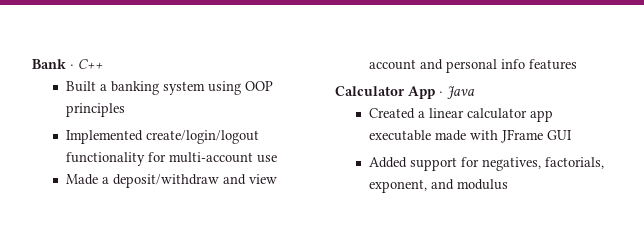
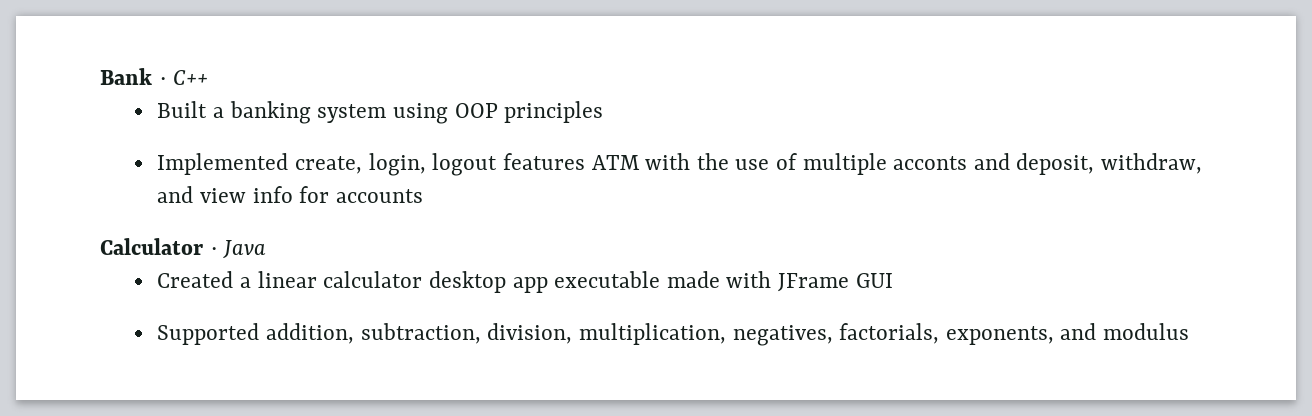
- Implemented create/login/logout functionality for multi-account use
- Made a deposit/withdraw and view account and personal info features
+ Implemented create, login, logout features ATM with the use of multiple acconts and deposit, withdraw, and view info for accounts
- Calculator App ∙ Java
+ Calculator ∙ Java
- Created a linear calculator app executable made with JFrame GUI
+ Created a linear calculator desktop app executable made with JFrame GUI
- Added support for negatives, factorials, exponent, and modulus
+ Supported addition, subtraction, division, multiplication, negatives, factorials, exponents, and modulus

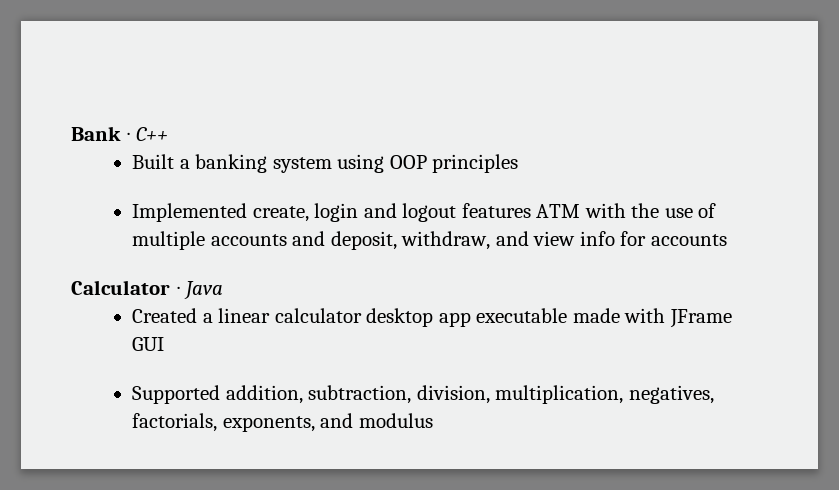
- Implemented create, login, logout features ATM with the use of multiple acconts and deposit, withdraw, and view info for accounts
+ Implemented create, login and logout features ATM with the use of multiple accounts and deposit, withdraw, and view info for accounts

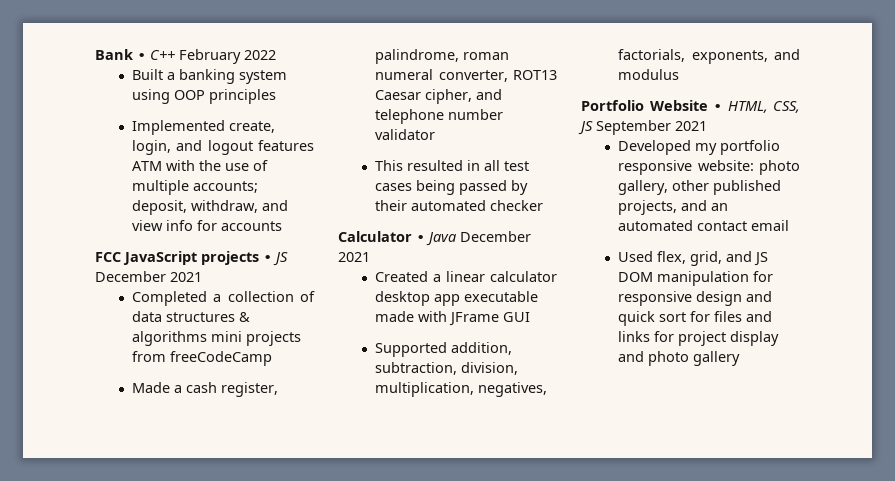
- Bank ∙ C++
+ Bank ∙ C++ February 2022
- Implemented create, login and logout features ATM with the use of multiple accounts and deposit, withdraw, and view info for accounts
+ Implemented create, login, and logout features ATM with the use of multiple accounts; deposit, withdraw, and view info for accounts
+ FCC JavaScript projects ∙ JS December 2021
+ Completed a collection of data structures & algorithms mini projects from freeCodeCamp
+ Made a cash register, palindrome, roman numeral converter, ROT13 Caesar cipher, and telephone number validator
+ This resulted in all test cases being passed by their automated checker
- Calculator ∙ Java
+ Calculator ∙ Java December 2021
+ Portfolio Website ∙ HTML, CSS, JS September 2021
+ Developed my portfolio responsive website: photo gallery, other published projects, and an automated contact email
+ Used flex, grid, and JS DOM manipulation for responsive design and quick sort for files and links for project display and photo gallery

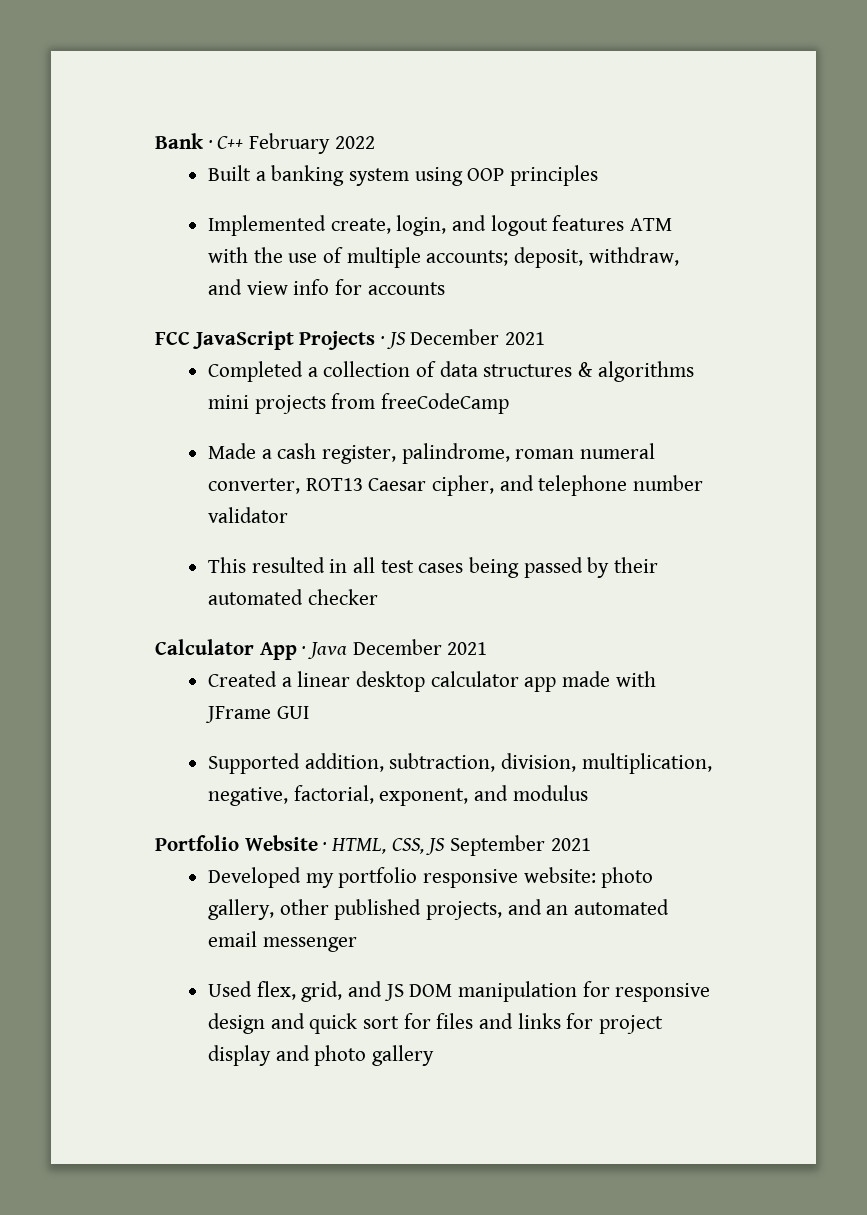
- FCC JavaScript projects ∙ JS December 2021
+ FCC JavaScript Projects ∙ JS December 2021
- Calculator ∙ Java December 2021
+ Calculator App ∙ Java December 2021
- Created a linear calculator desktop app executable made with JFrame GUI
+ Created a linear desktop calculator app made with JFrame GUI
- Supported addition, subtraction, division, multiplication, negatives, factorials, exponents, and modulus
+ Supported addition, subtraction, division, multiplication, negative, factorial, exponent, and modulus
- Developed my portfolio responsive website: photo gallery, other published projects, and an automated contact email
+ Developed my portfolio responsive website: photo gallery, other published projects, and an automated email messenger

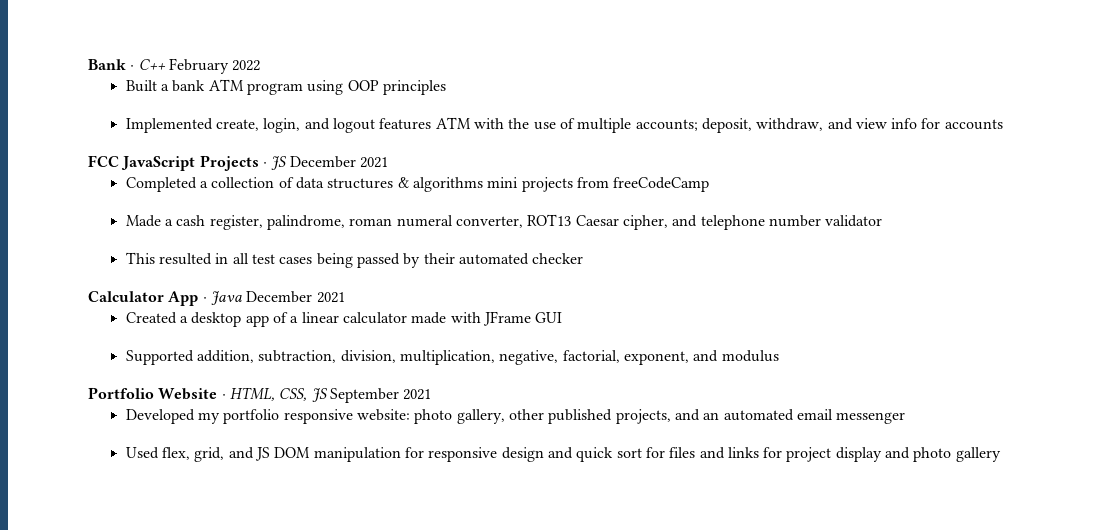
- Built a banking system using OOP principles
+ Built a bank ATM program using OOP principles
- Created a linear desktop calculator app made with JFrame GUI
+ Created a desktop app of a linear calculator made with JFrame GUI

